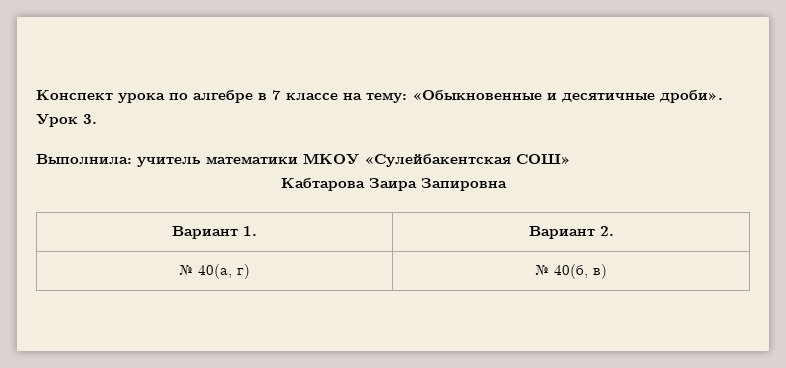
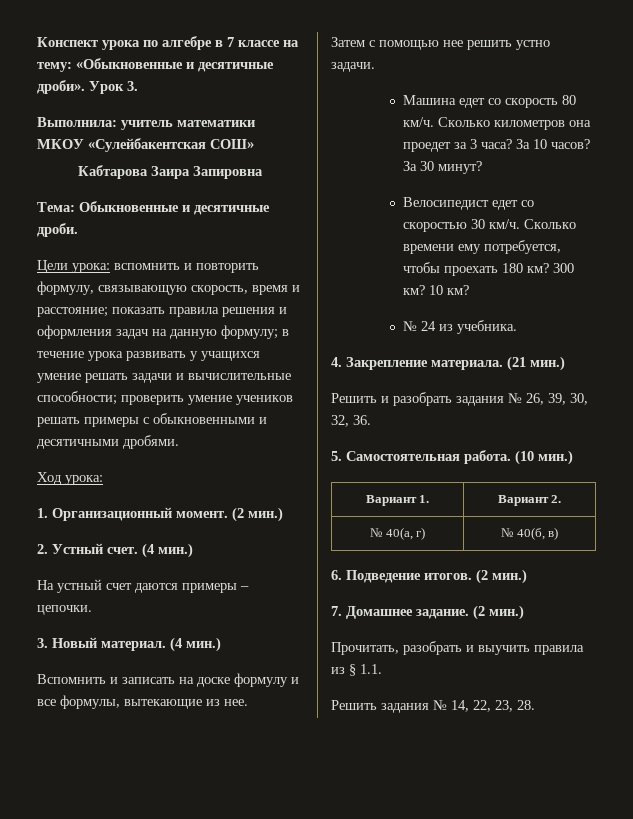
+ Тема: Обыкновенные и десятичные дроби.
+ Цели урока: вспомнить и повторить формулу, связывающую скорость, время и расстояние; показать правила решения и оформления задач на данную формулу; в течение урока развивать у учащихся умение решать задачи и вычислительные способности; проверить умение учеников решать примеры с обыкновенными и десятичными дробями.
+ Ход урока:
+ 1. Организационный момент. (2 мин.)
+ 2. Устный счет. (4 мин.)
+ На устный счет даются примеры – цепочки.
+ 3. Новый материал. (4 мин.)
+ Вспомнить и записать на доске формулу и все формулы, вытекающие из нее.
+ Затем с помощью нее решить устно задачи.
+ Машина едет со скорость 80 км/ч. Сколько километров она проедет за 3 часа? За 10 часов? За 30 минут?
+ Велосипедист едет со скоростью 30 км/ч. Сколько времени ему потребуется, чтобы проехать 180 км? 300 км? 10 км?
+ № 24 из учебника.
+ 4. Закрепление материала. (21 мин.)
+ Решить и разобрать задания № 26, 39, 30, 32, 36.
+ 5. Самостоятельная работа. (10 мин.)
+ 6. Подведение итогов. (2 мин.)
+ 7. Домашнее задание. (2 мин.)
+ Прочитать, разобрать и выучить правила из § 1.1.
+ Решить задания № 14, 22, 23, 28.

